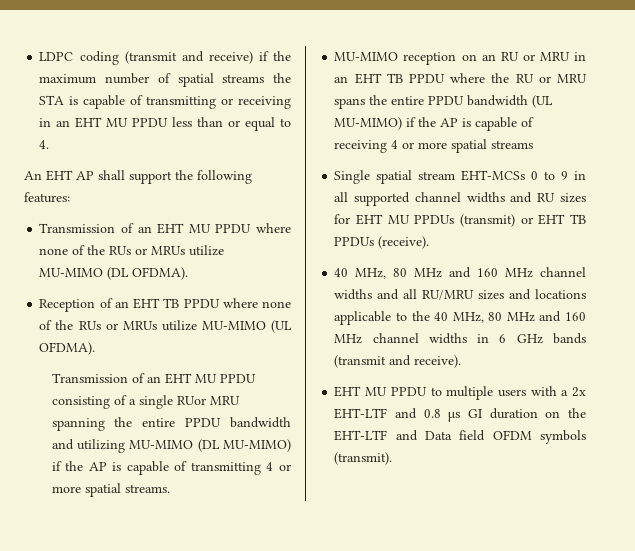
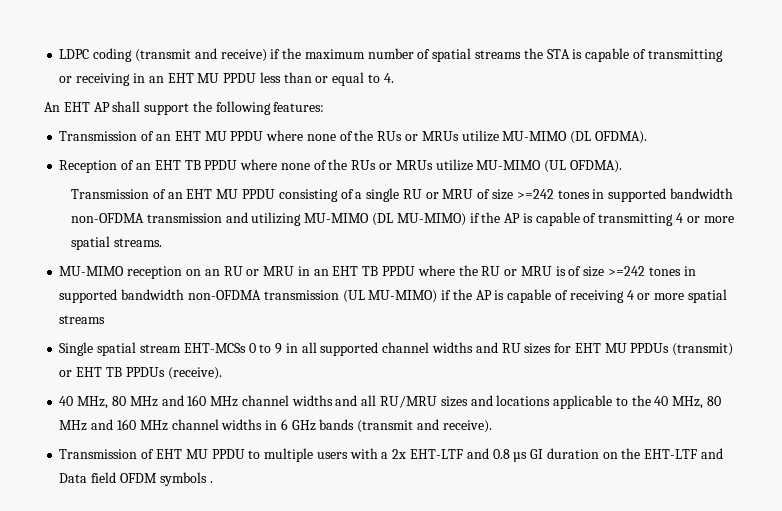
- Transmission of an EHT MU PPDU consisting of a single RUor MRU spanning the entire PPDU bandwidth and utilizing MU-MIMO (DL MU-MIMO) if the AP is capable of transmitting 4 or more spatial streams.
+ Transmission of an EHT MU PPDU consisting of a single RU or MRU of size >=242 tones in supported bandwidth non-OFDMA transmission and utilizing MU-MIMO (DL MU-MIMO) if the AP is capable of transmitting 4 or more spatial streams.
- MU-MIMO reception on an RU or MRU in an EHT TB PPDU where the RU or MRU spans the entire PPDU bandwidth (UL MU-MIMO) if the AP is capable of receiving 4 or more spatial streams
+ MU-MIMO reception on an RU or MRU in an EHT TB PPDU where the RU or MRU is of size >=242 tones in supported bandwidth non-OFDMA transmission (UL MU-MIMO) if the AP is capable of receiving 4 or more spatial streams
- EHT MU PPDU to multiple users with a 2x EHT-LTF and 0.8 µs GI duration on the EHT-LTF and Data field OFDM symbols (transmit).
+ Transmission of EHT MU PPDU to multiple users with a 2x EHT-LTF and 0.8 µs GI duration on the EHT-LTF and Data field OFDM symbols .

